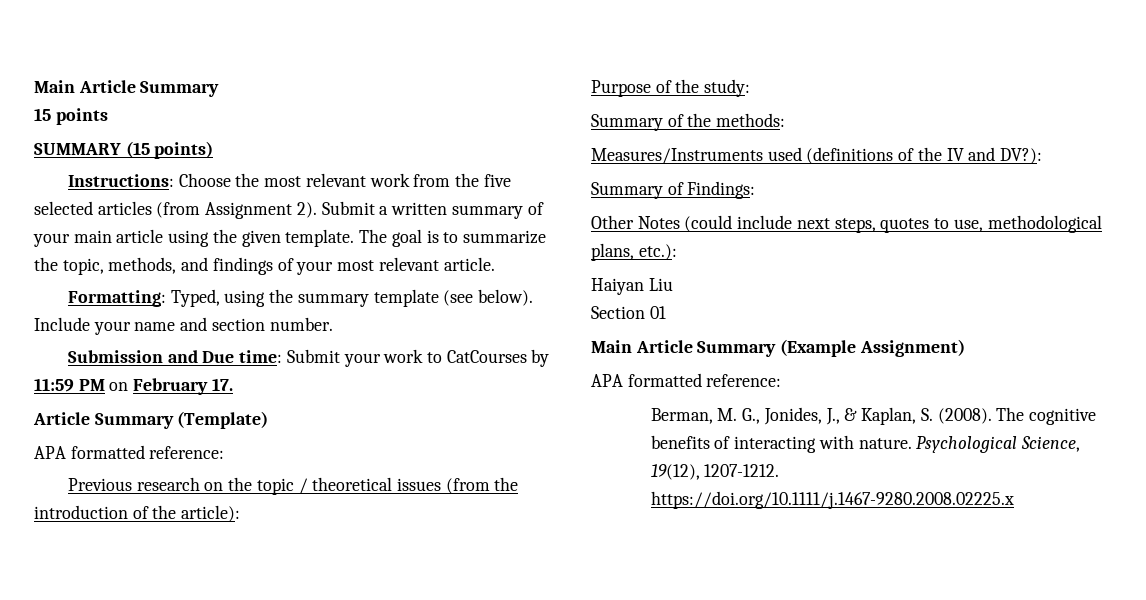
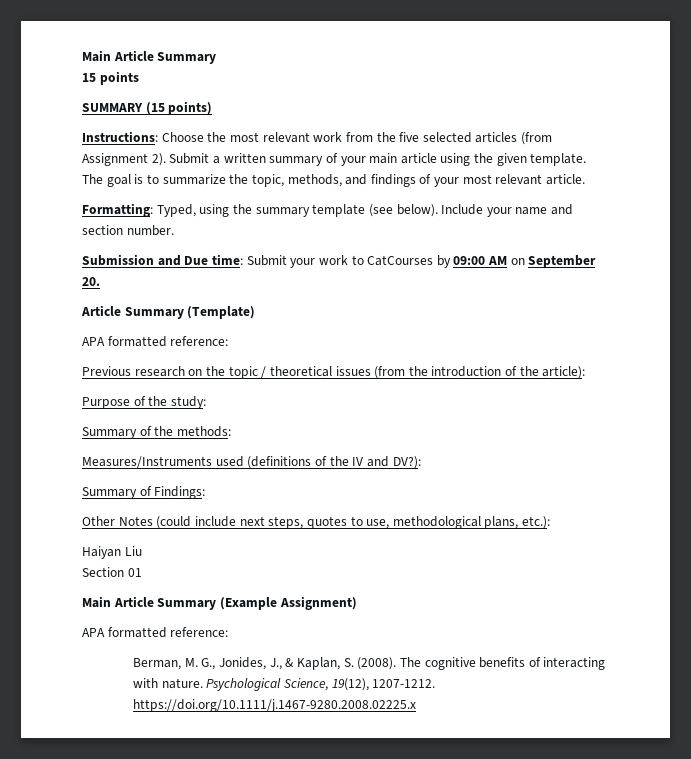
- Submission and Due time: Submit your work to CatCourses by 11:59 PM on February 17.
+ Submission and Due time: Submit your work to CatCourses by 09:00 AM on September 20.

